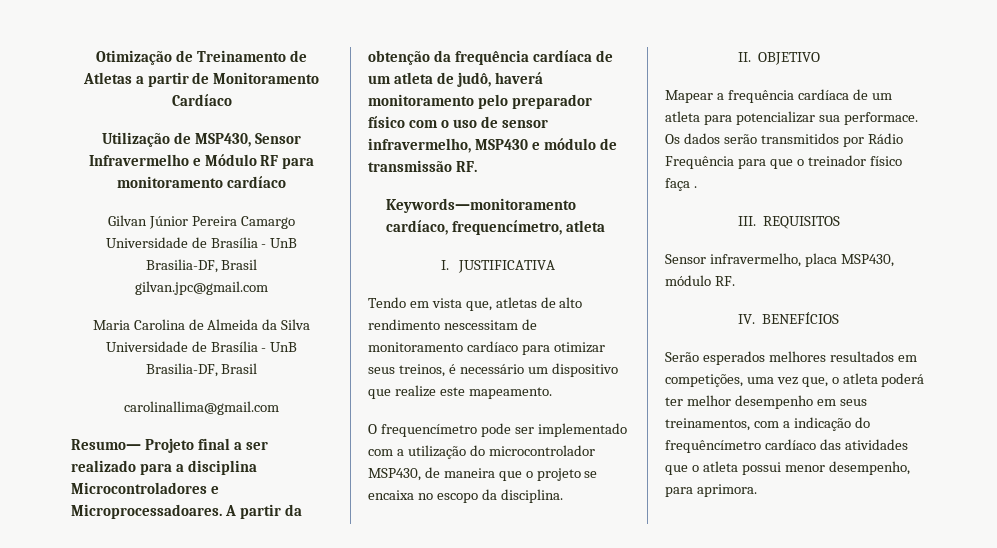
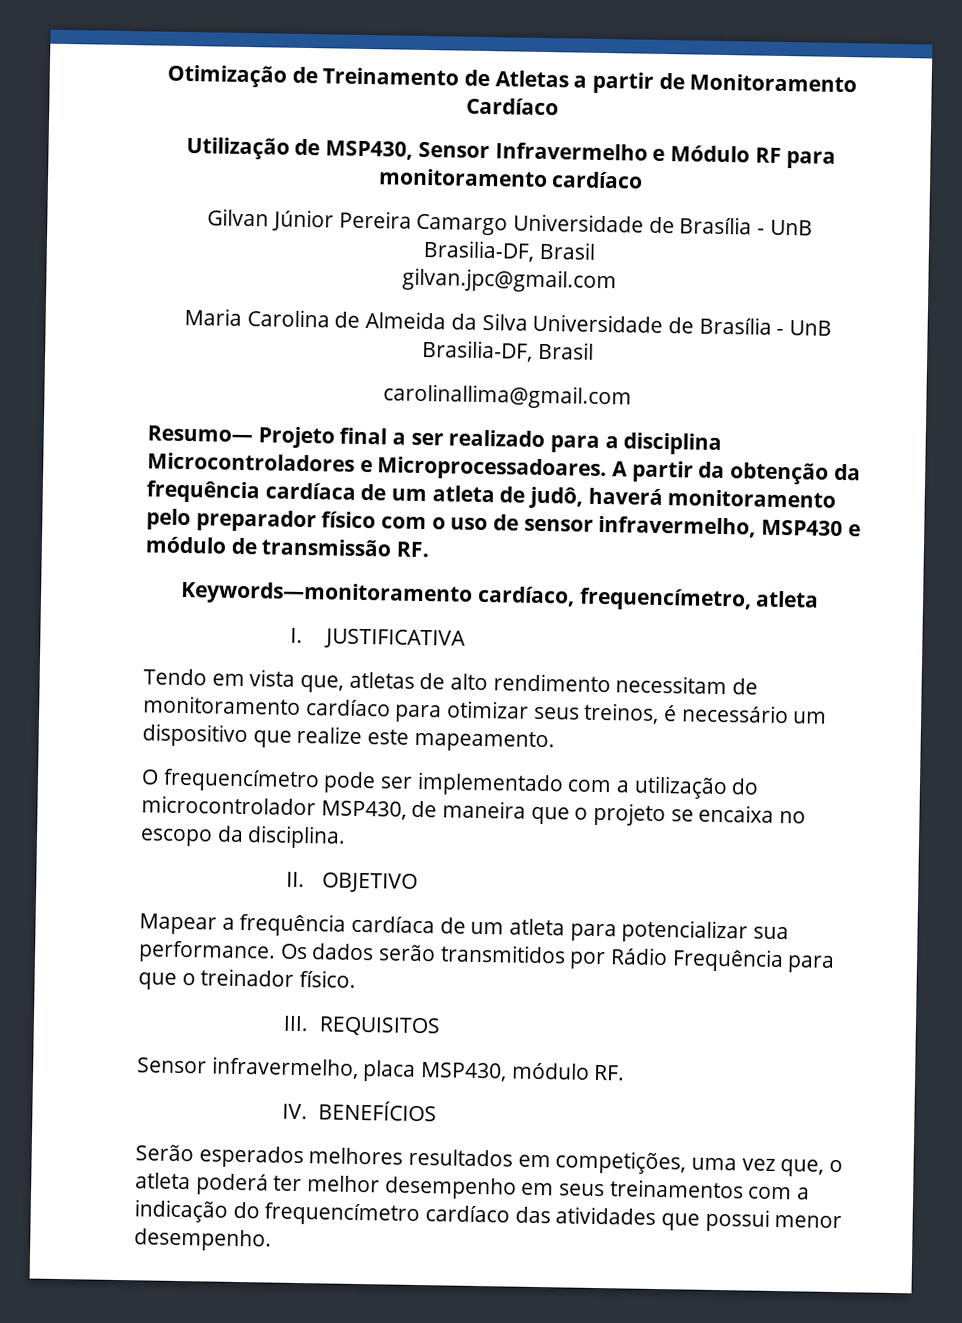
- Tendo em vista que, atletas de alto rendimento nescessitam de monitoramento cardíaco para otimizar seus treinos, é necessário um dispositivo que realize este mapeamento.
+ Tendo em vista que, atletas de alto rendimento necessitam de monitoramento cardíaco para otimizar seus treinos, é necessário um dispositivo que realize este mapeamento.
- Mapear a frequência cardíaca de um atleta para potencializar sua performace.
+ Mapear a frequência cardíaca de um atleta para potencializar sua performance.
- Os dados serão transmitidos por Rádio Frequência para que o treinador físico faça .
+ Os dados serão transmitidos por Rádio Frequência para que o treinador físico.
- Serão esperados melhores resultados em competições, uma vez que, o atleta poderá ter melhor desempenho em seus treinamentos, com a indicação do frequêncímetro cardíaco das atividades que o atleta possui menor desempenho, para aprimora.
+ Serão esperados melhores resultados em competições, uma vez que, o atleta poderá ter melhor desempenho em seus treinamentos com a indicação do frequencímetro cardíaco das atividades que possui menor desempenho.

